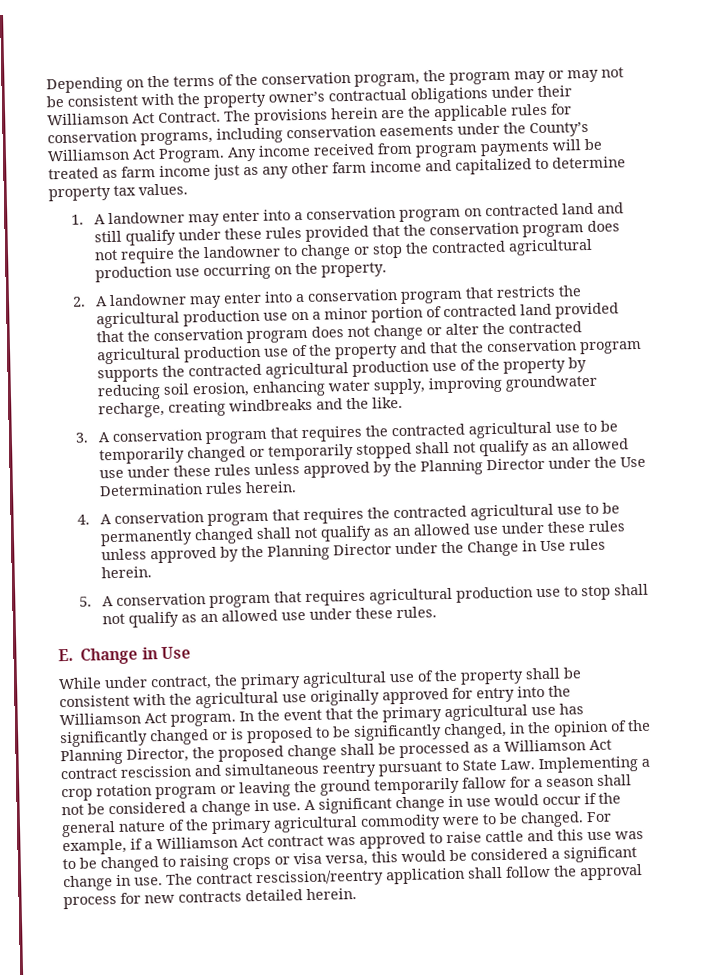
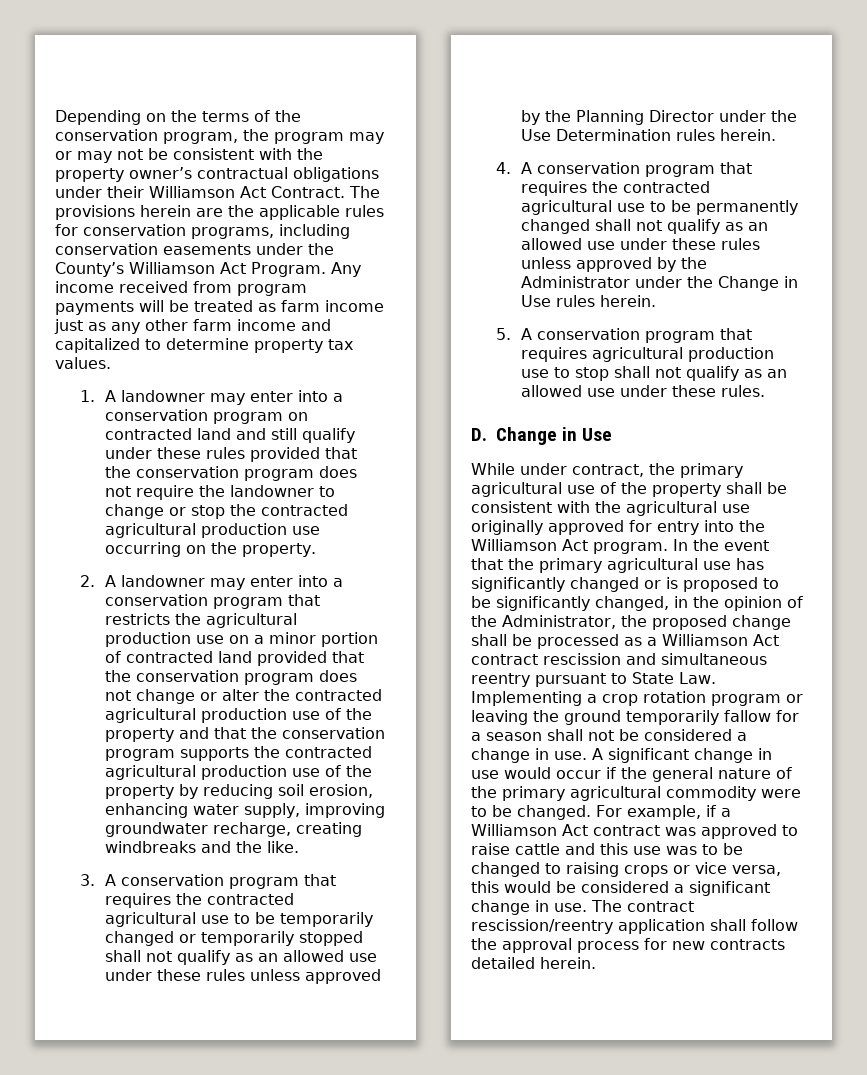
- 4. A conservation program that requires the contracted agricultural use to be permanently changed shall not qualify as an allowed use under these rules unless approved by the Planning Director under the Change in Use rules herein.
+ 4. A conservation program that requires the contracted agricultural use to be permanently changed shall not qualify as an allowed use under these rules unless approved by the Administrator under the Change in Use rules herein.
- E. Change in Use
+ D. Change in Use
- In the event that the primary agricultural use has significantly changed or is proposed to be significantly changed, in the opinion of the Planning Director, the proposed change shall be processed as a Williamson Act contract rescission and simultaneous reentry pursuant to State Law. Implementing a crop rotation program or leaving the ground temporarily fallow for a season shall not be considered a change in use.
+ In the event that the primary agricultural use has significantly changed or is proposed to be significantly changed, in the opinion of the Administrator, the proposed change shall be processed as a Williamson Act contract rescission and simultaneous reentry pursuant to State Law. Implementing a crop rotation program or leaving the ground temporarily fallow for a season shall not be considered a change in use.
- For example, if a Williamson Act contract was approved to raise cattle and this use was to be changed to raising crops or visa versa, this would be considered a significant change in use.
+ For example, if a Williamson Act contract was approved to raise cattle and this use was to be changed to raising crops or vice versa, this would be considered a significant change in use.

